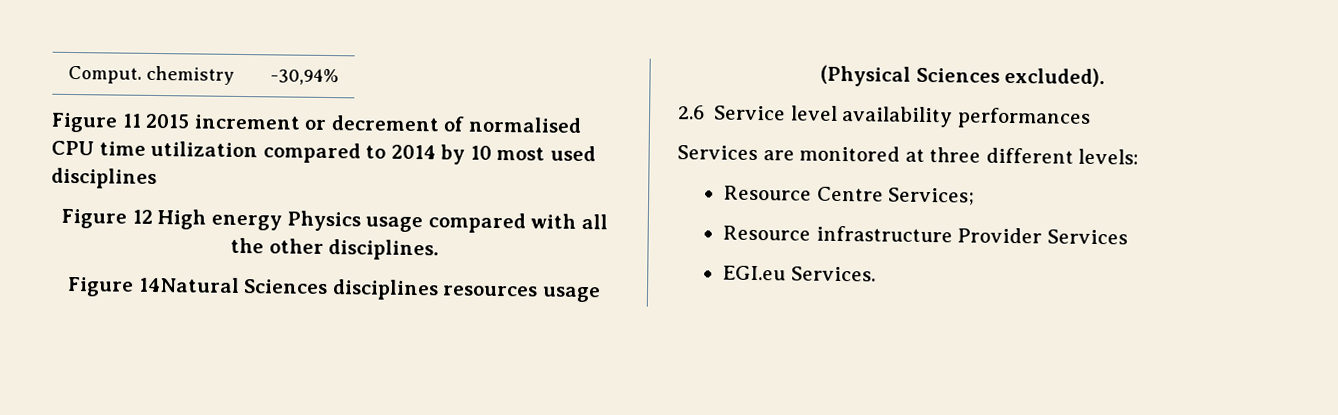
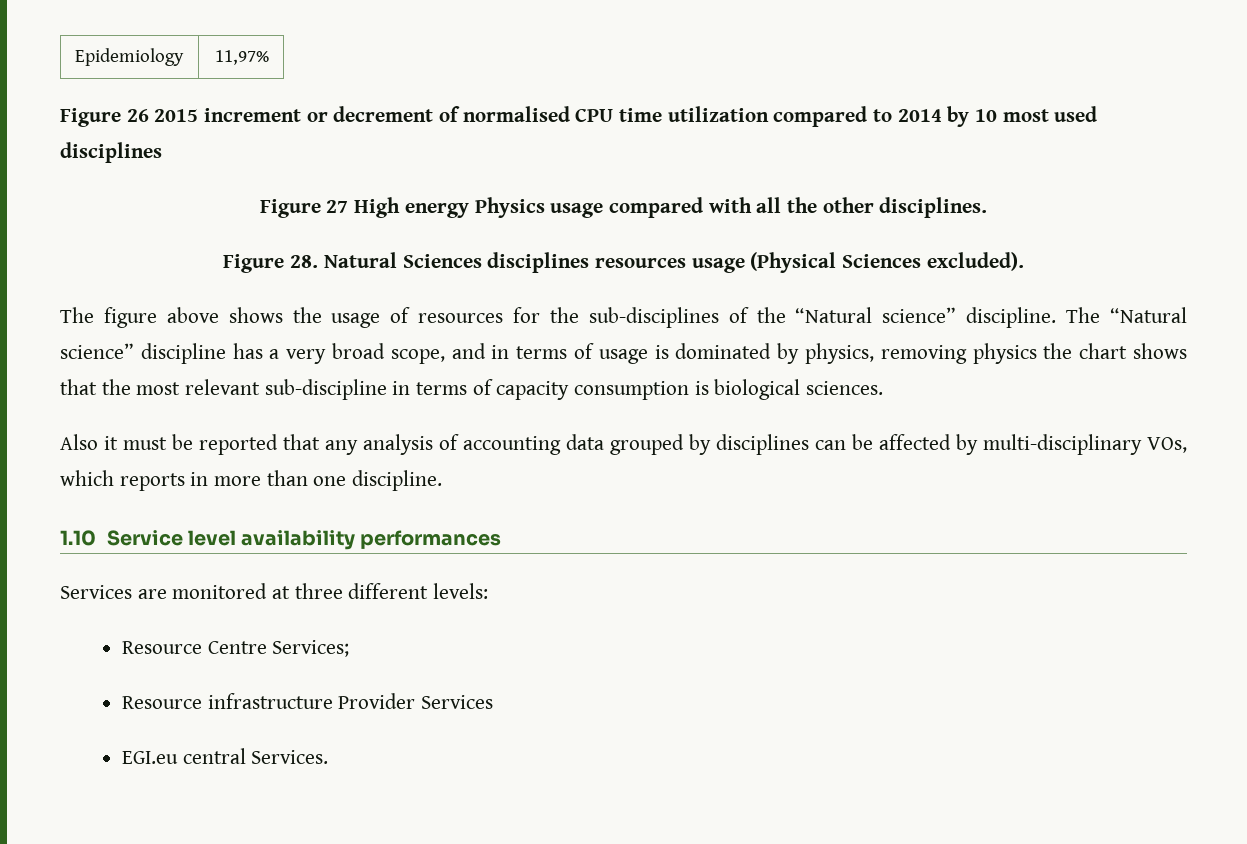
- Comput. chemistry | -30,94%
- Figure 11 2015 increment or decrement of normalised CPU time utilization compared to 2014 by 10 most used disciplines
+ Epidemiology | 11,97%
+ Figure 26 2015 increment or decrement of normalised CPU time utilization compared to 2014 by 10 most used disciplines
- Figure 12 High energy Physics usage compared with all the other disciplines.
+ Figure 27 High energy Physics usage compared with all the other disciplines.
- Figure 14Natural Sciences disciplines resources usage (Physical Sciences excluded).
+ Figure 28. Natural Sciences disciplines resources usage (Physical Sciences excluded).
- 2.6 Service level availability performances
+ The figure above shows the usage of resources for the sub-disciplines of the “Natural science” discipline. The “Natural science” discipline has a very broad scope, and in terms of usage is dominated by physics, removing physics the chart shows that the most relevant sub-discipline in terms of capacity consumption is biological sciences.
+ Also it must be reported that any analysis of accounting data grouped by disciplines can be affected by multi-disciplinary VOs, which reports in more than one discipline.
+ 1.10 Service level availability performances
- EGI.eu Services.
+ EGI.eu central Services.

